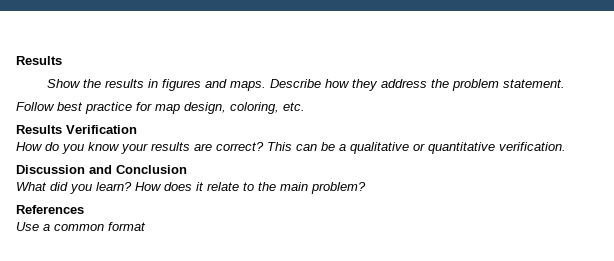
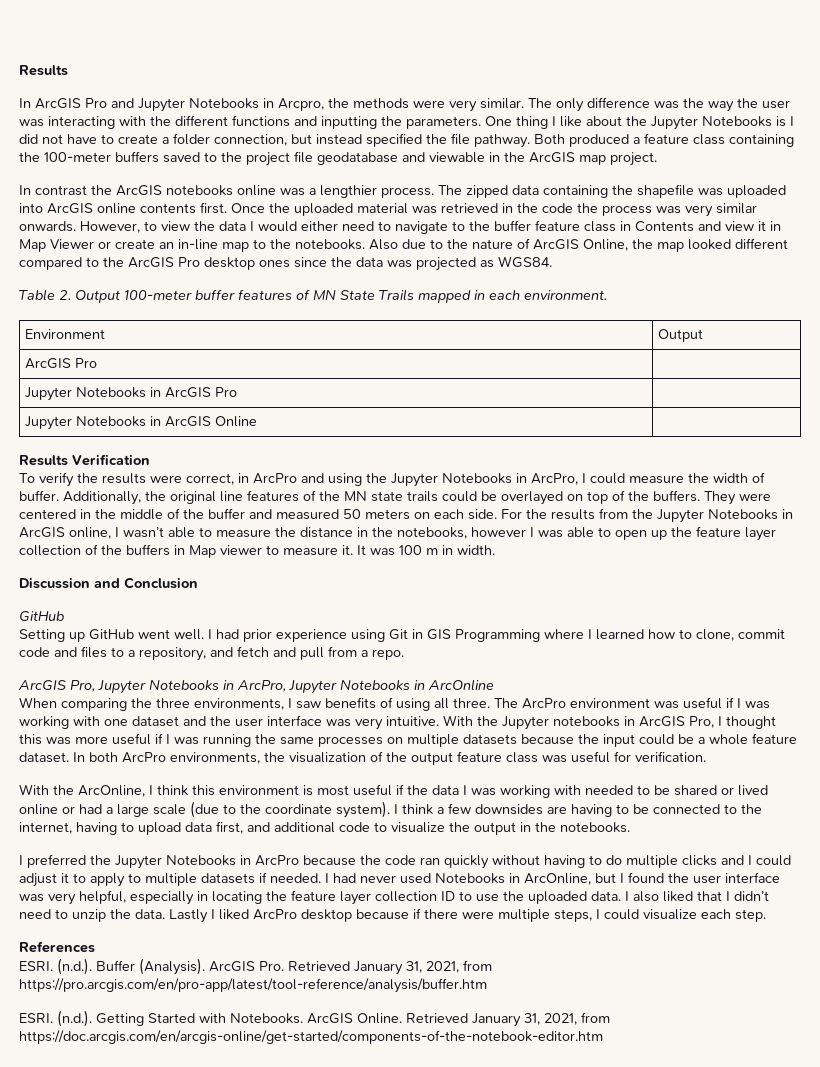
- Show the results in figures and maps. Describe how they address the problem statement.
- Follow best practice for map design, coloring, etc.
+ In ArcGIS Pro and Jupyter Notebooks in Arcpro, the methods were very similar. The only difference was the way the user was interacting with the different functions and inputting the parameters. One thing I like about the Jupyter Notebooks is I did not have to create a folder connection, but instead specified the file pathway. Both produced a feature class containing the 100-meter buffers saved to the project file geodatabase and viewable in the ArcGIS map project.
+ In contrast the ArcGIS notebooks online was a lengthier process. The zipped data containing the shapefile was uploaded into ArcGIS online contents first. Once the uploaded material was retrieved in the code the process was very similar onwards. However, to view the data I would either need to navigate to the buffer feature class in Contents and view it in Map Viewer or create an in-line map to the notebooks. Also due to the nature of ArcGIS Online, the map looked different compared to the ArcGIS Pro desktop ones since the data was projected as WGS84.
+ Table 2. Output 100-meter buffer features of MN State Trails mapped in each environment.
+ Environment | Output
+ ArcGIS Pro |
+ Jupyter Notebooks in ArcGIS Pro |
+ Jupyter Notebooks in ArcGIS Online |
  Results Verification
- How do you know your results are correct? This can be a qualitative or quantitative verification.
+ To verify the results were correct, in ArcPro and using the Jupyter Notebooks in ArcPro, I could measure the width of buffer. Additionally, the original line features of the MN state trails could be overlayed on top of the buffers. They were centered in the middle of the buffer and measured 50 meters on each side. For the results from the Jupyter Notebooks in ArcGIS online, I wasn’t able to measure the distance in the notebooks, however I was able to open up the feature layer collection of the buffers in Map viewer to measure it. It was 100 m in width.
  Discussion and Conclusion
- What did you learn? How does it relate to the main problem?
+ GitHub
+ Setting up GitHub went well. I had prior experience using Git in GIS Programming where I learned how to clone, commit code and files to a repository, and fetch and pull from a repo.
+ ArcGIS Pro, Jupyter Notebooks in ArcPro, Jupyter Notebooks in ArcOnline
+ When comparing the three environments, I saw benefits of using all three. The ArcPro environment was useful if I was working with one dataset and the user interface was very intuitive. With the Jupyter notebooks in ArcGIS Pro, I thought this was more useful if I was running the same processes on multiple datasets because the input could be a whole feature dataset. In both ArcPro environments, the visualization of the output feature class was useful for verification.
+ With the ArcOnline, I think this environment is most useful if the data I was working with needed to be shared or lived online or had a large scale (due to the coordinate system). I think a few downsides are having to be connected to the internet, having to upload data first, and additional code to visualize the output in the notebooks.
+ I preferred the Jupyter Notebooks in ArcPro because the code ran quickly without having to do multiple clicks and I could adjust it to apply to multiple datasets if needed. I had never used Notebooks in ArcOnline, but I found the user interface was very helpful, especially in locating the feature layer collection ID to use the uploaded data. I also liked that I didn’t need to unzip the data. Lastly I liked ArcPro desktop because if there were multiple steps, I could visualize each step.
  References
- Use a common format
+ ESRI. (n.d.). Buffer (Analysis). ArcGIS Pro. Retrieved January 31, 2021, from https://pro.arcgis.com/en/pro-app/latest/tool-reference/analysis/buffer.htm
+ ESRI. (n.d.). Getting Started with Notebooks. ArcGIS Online. Retrieved January 31, 2021, from https://doc.arcgis.com/en/arcgis-online/get-started/components-of-the-notebook-editor.htm

